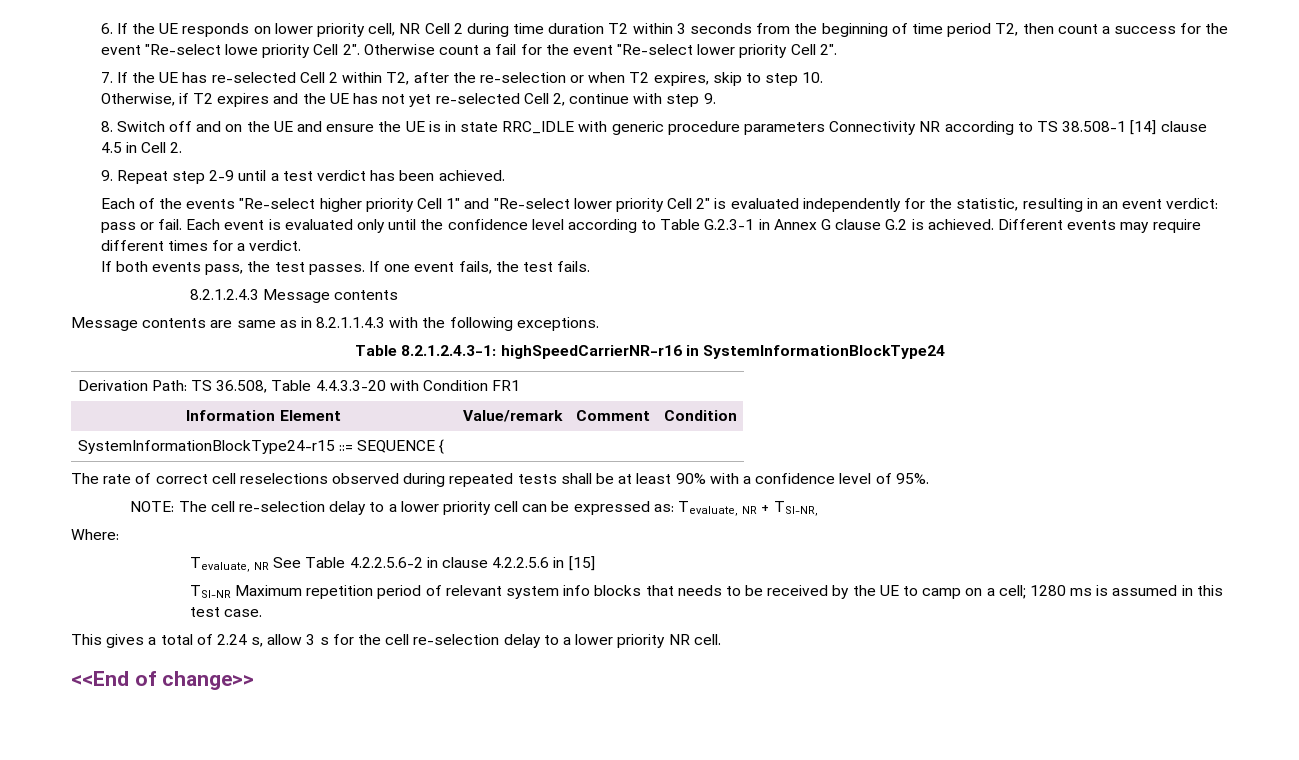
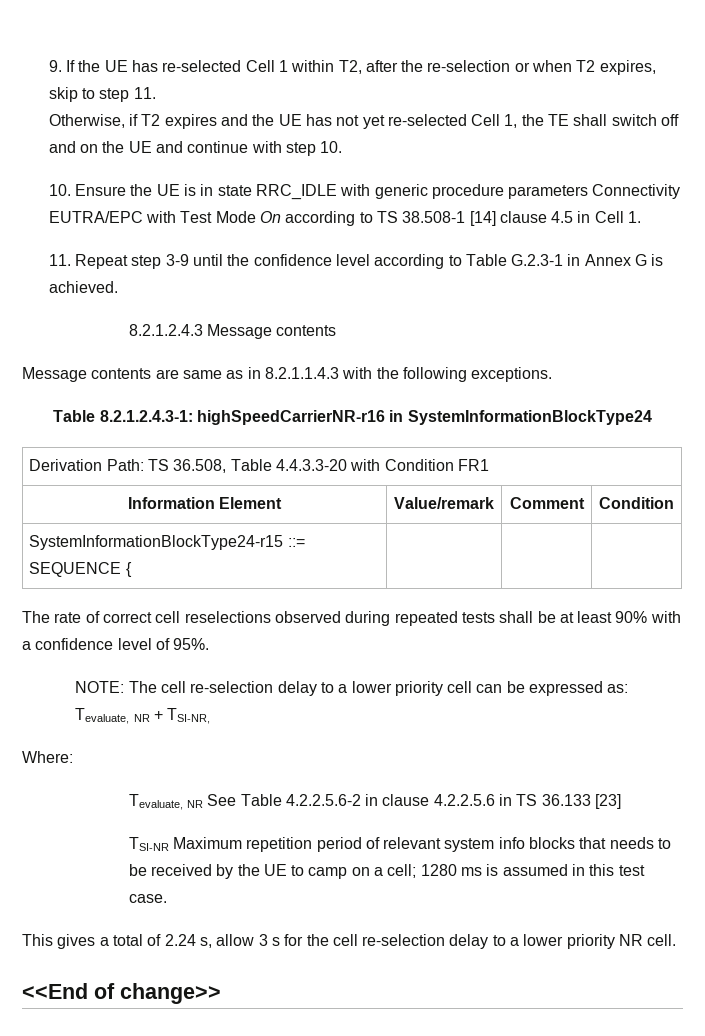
- 6. If the UE responds on lower priority cell, NR Cell 2 during time duration T2 within 3 seconds from the beginning of time period T2, then count a success for the event "Re-select lowe priority Cell 2". Otherwise count a fail for the event "Re-select lower priority Cell 2".
- 7. If the UE has re-selected Cell 2 within T2, after the re-selection or when T2 expires, skip to step 10.
+ 9. If the UE has re-selected Cell 1 within T2, after the re-selection or when T2 expires, skip to step 11.
- Otherwise, if T2 expires and the UE has not yet re-selected Cell 2, continue with step 9.
- 8. Switch off and on the UE and ensure the UE is in state RRC_IDLE with generic procedure parameters Connectivity NR according to TS 38.508-1 [14] clause 4.5 in Cell 2.
- 9. Repeat step 2-9 until a test verdict has been achieved.
- Each of the events "Re-select higher priority Cell 1" and "Re-select lower priority Cell 2" is evaluated independently for the statistic, resulting in an event verdict: pass or fail. Each event is evaluated only until the confidence level according to Table G.2.3-1 in Annex G clause G.2 is achieved. Different events may require different times for a verdict.
- If both events pass, the test passes. If one event fails, the test fails.
+ Otherwise, if T2 expires and the UE has not yet re-selected Cell 1, the TE shall switch off and on the UE and continue with step 10.
+ 10. Ensure the UE is in state RRC_IDLE with generic procedure parameters Connectivity EUTRA/EPC with Test Mode On according to TS 38.508-1 [14] clause 4.5 in Cell 1.
+ 11. Repeat step 3-9 until the confidence level according to Table G.2.3-1 in Annex G is achieved.
- Tevaluate, NR See Table 4.2.2.5.6-2 in clause 4.2.2.5.6 in [15]
+ Tevaluate, NR See Table 4.2.2.5.6-2 in clause 4.2.2.5.6 in TS 36.133 [23]

